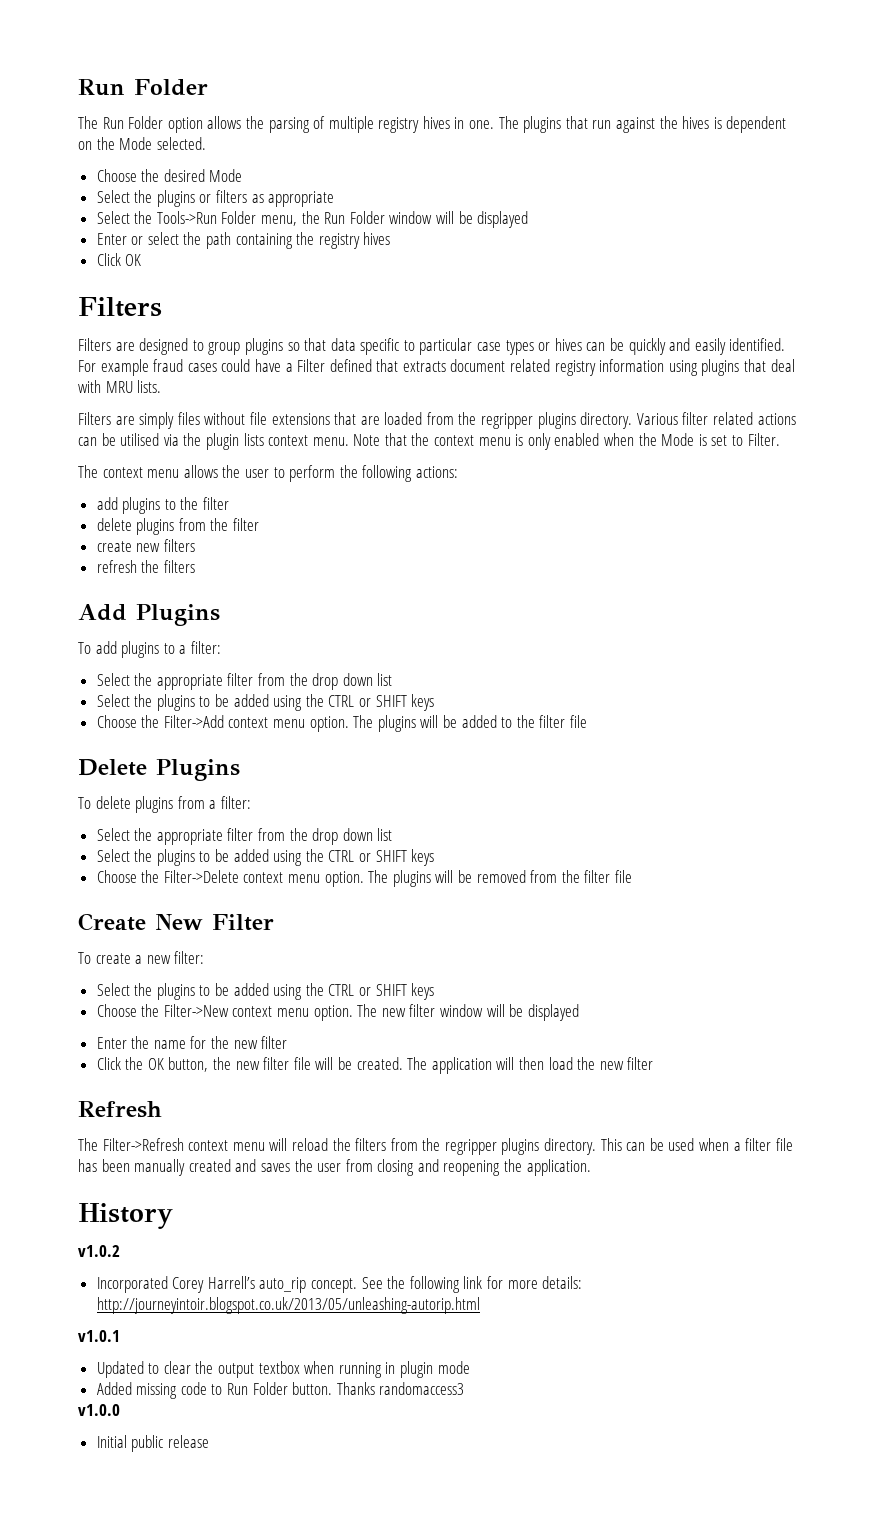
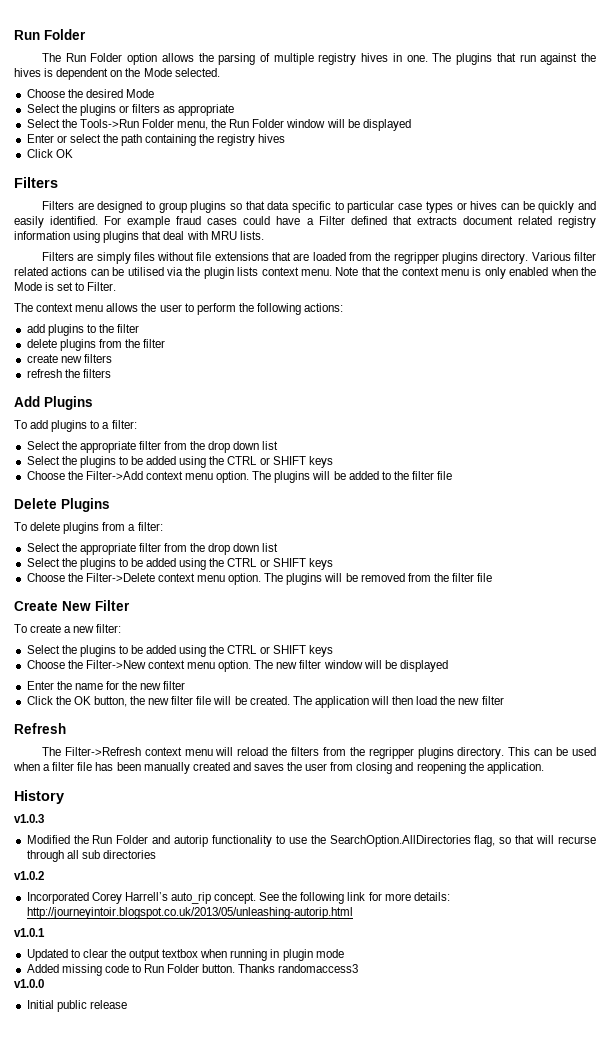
+ v1.0.3
+ Modified the Run Folder and autorip functionality to use the SearchOption.AllDirectories flag, so that will recurse through all sub directories

